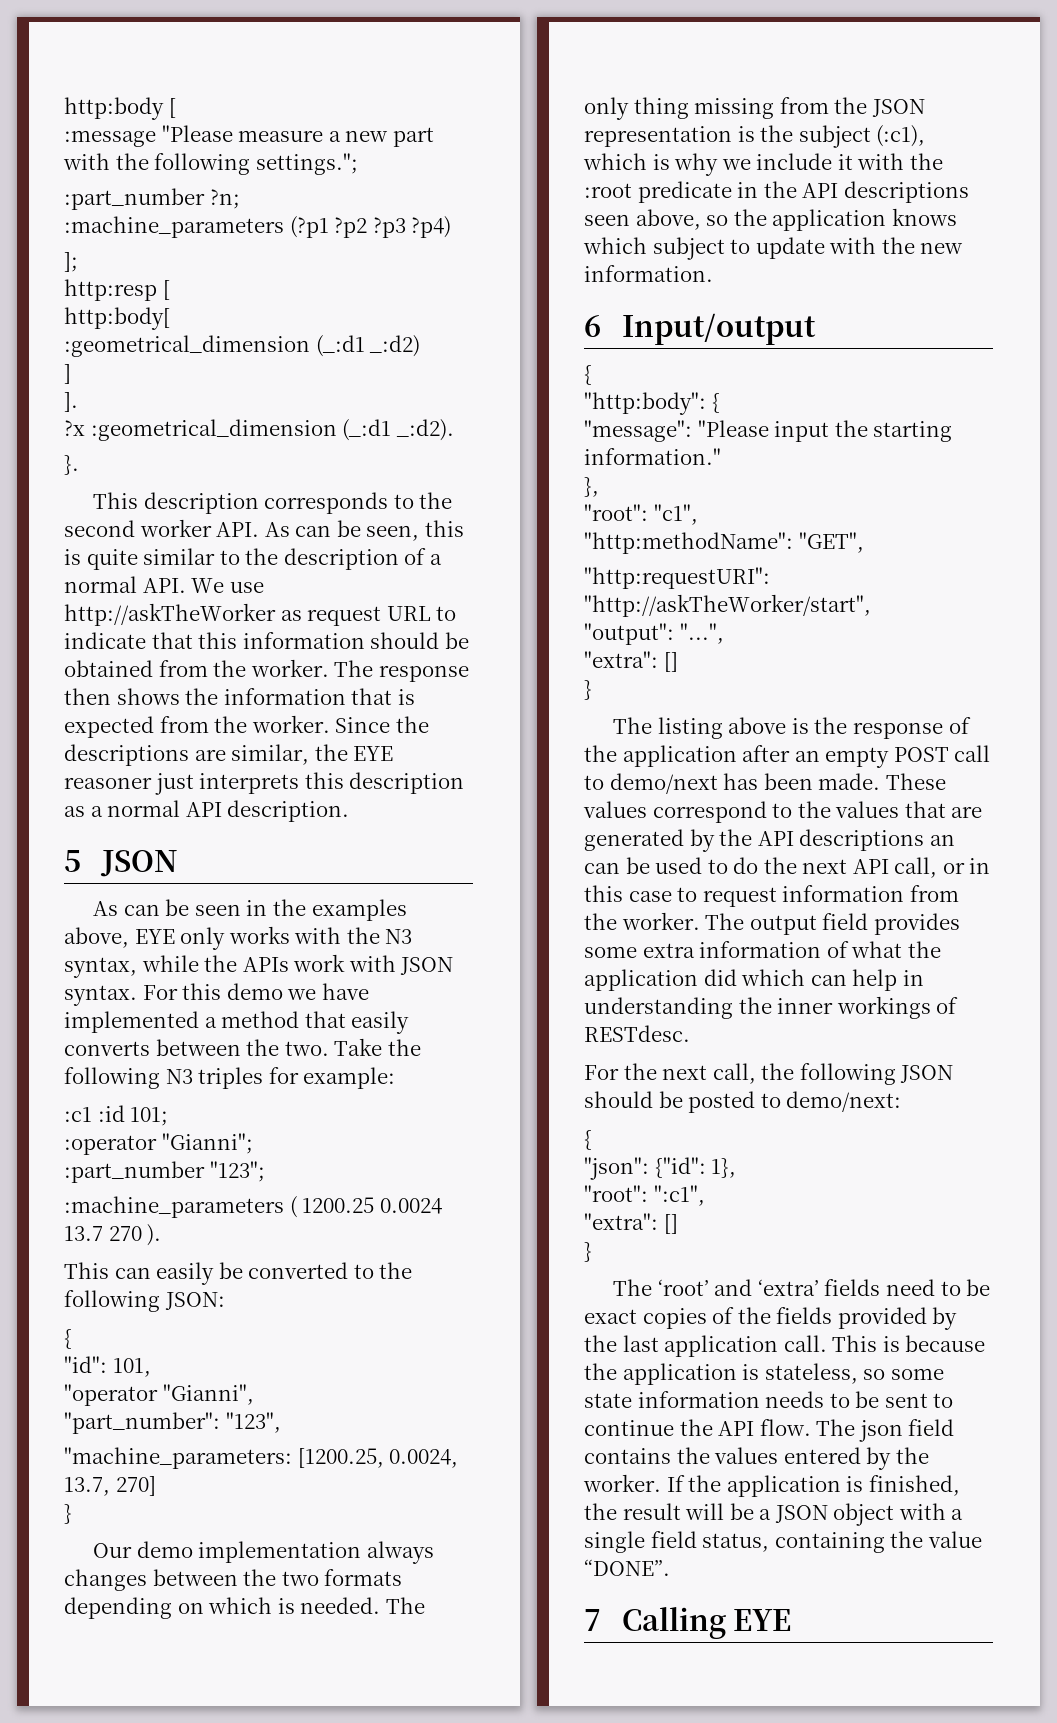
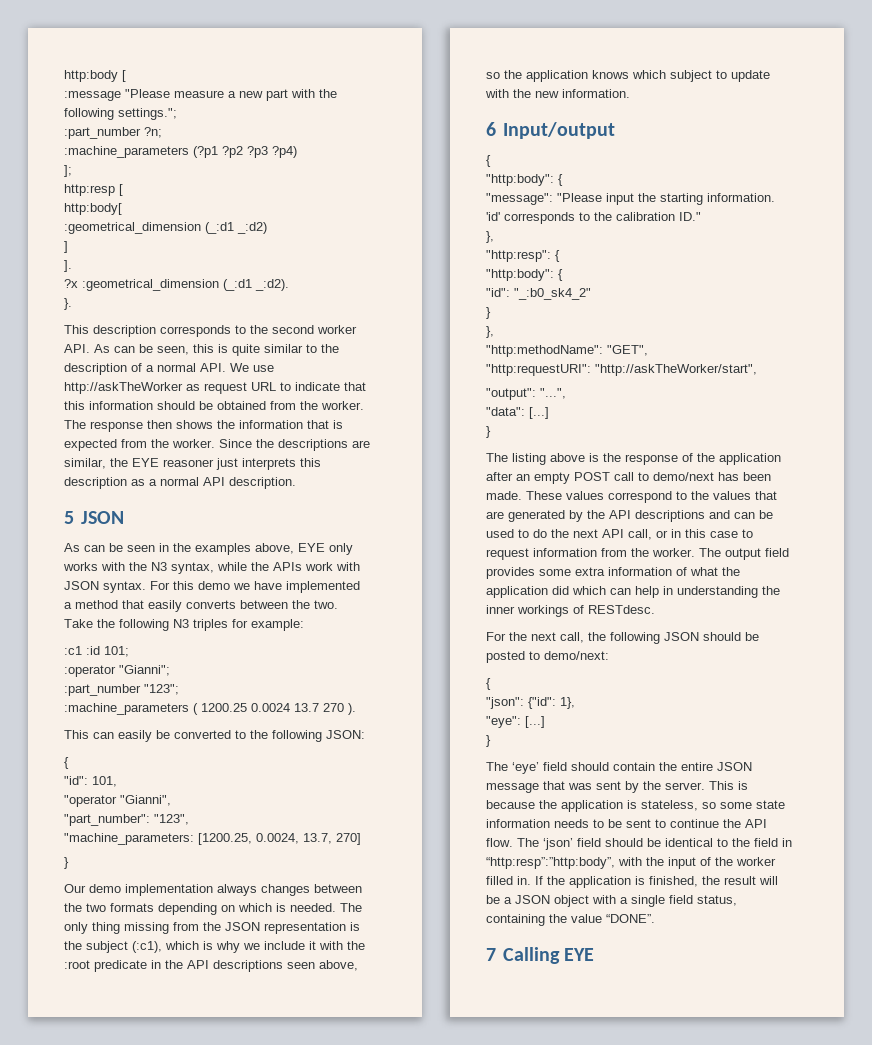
- "message": "Please input the starting information."
+ "message": "Please input the starting information. 'id' corresponds to the calibration ID."
  },
- "root": "c1",
+ "http:resp": {
+ "http:body": {
+ "id": "_:b0_sk4_2"
+ }
+ },
  "output": "...",
- "extra": []
+ "data": [...]
- These values correspond to the values that are generated by the API descriptions an can be used to do the next API call, or in this case to request information from the worker.
+ These values correspond to the values that are generated by the API descriptions and can be used to do the next API call, or in this case to request information from the worker.
- "root": ":c1",
- "extra": []
+ "eye": [...]
  }
- The ‘root’ and ‘extra’ fields need to be exact copies of the fields provided by the last application call.
+ The ‘eye’ field should contain the entire JSON message that was sent by the server.
- The json field contains the values entered by the worker.
+ The ‘json’ field should be identical to the field in “http:resp”:”http:body”, with the input of the worker filled in.

